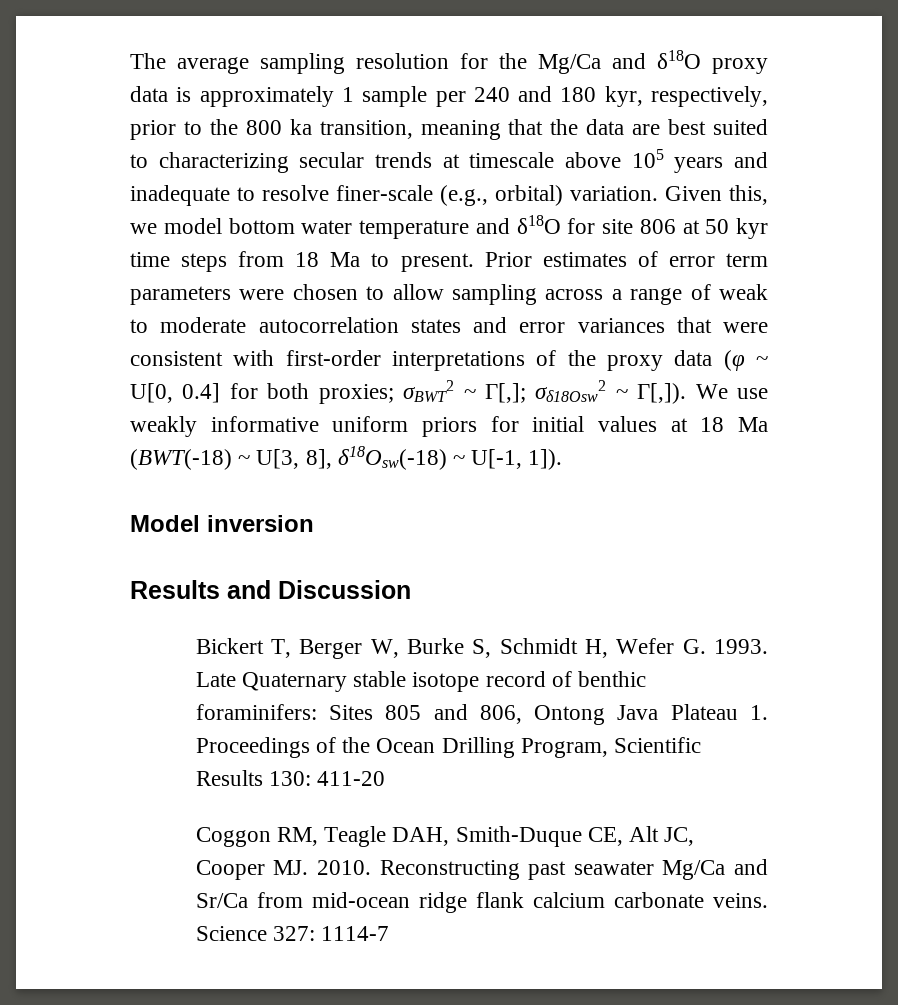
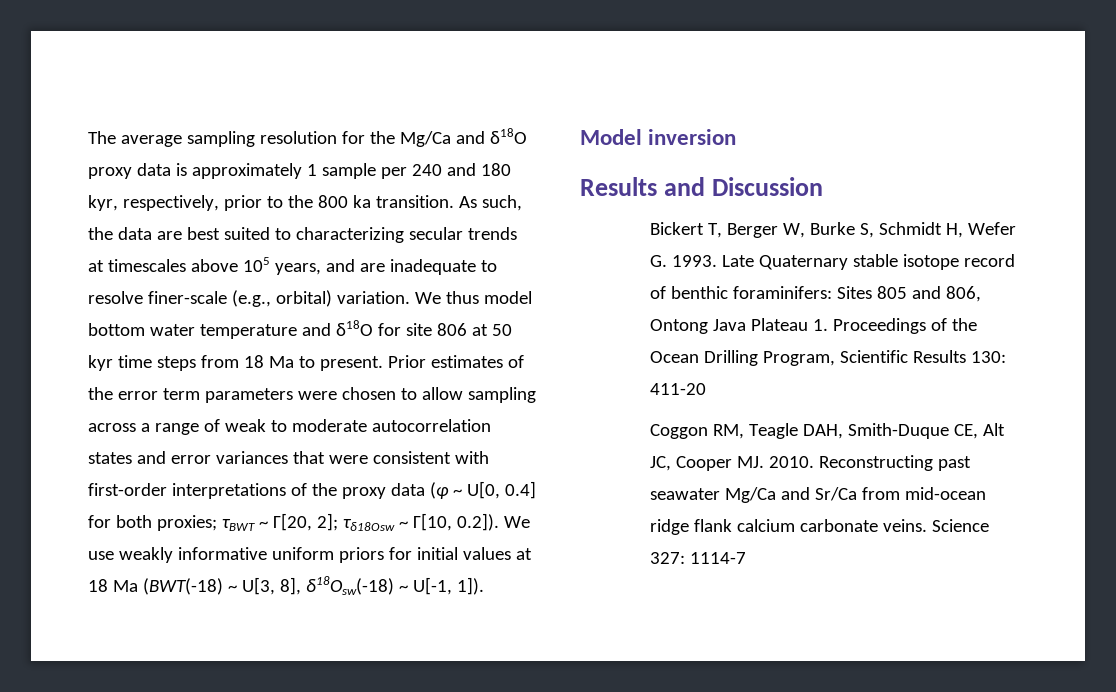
- The average sampling resolution for the Mg/Ca and δ18O proxy data is approximately 1 sample per 240 and 180 kyr, respectively, prior to the 800 ka transition, meaning that the data are best suited to characterizing secular trends at timescale above 105 years and inadequate to resolve finer-scale (e.g., orbital) variation.
+ The average sampling resolution for the Mg/Ca and δ18O proxy data is approximately 1 sample per 240 and 180 kyr, respectively, prior to the 800 ka transition. As such, the data are best suited to characterizing secular trends at timescales above 105 years, and are inadequate to resolve finer-scale (e.g., orbital) variation.
- Given this, we model bottom water temperature and δ18O for site 806 at 50 kyr time steps from 18 Ma to present.
+ We thus model bottom water temperature and δ18O for site 806 at 50 kyr time steps from 18 Ma to present.
- Prior estimates of error term parameters were chosen to allow sampling across a range of weak to moderate autocorrelation states and error variances that were consistent with first-order interpretations of the proxy data (φ ~ U[0, 0.4] for both proxies; σBWT2 ~ Γ[,]; σδ18Osw2 ~ Γ[,]). We use weakly informative uniform priors for initial values at 18 Ma (BWT(-18) ~ U[3, 8], δ18Osw(-18) ~ U[-1, 1]).
+ Prior estimates of the error term parameters were chosen to allow sampling across a range of weak to moderate autocorrelation states and error variances that were consistent with first-order interpretations of the proxy data (φ ~ U[0, 0.4] for both proxies; τBWT ~ Γ[20, 2]; τδ18Osw ~ Γ[10, 0.2]). We use weakly informative uniform priors for initial values at 18 Ma (BWT(-18) ~ U[3, 8], δ18Osw(-18) ~ U[-1, 1]).

